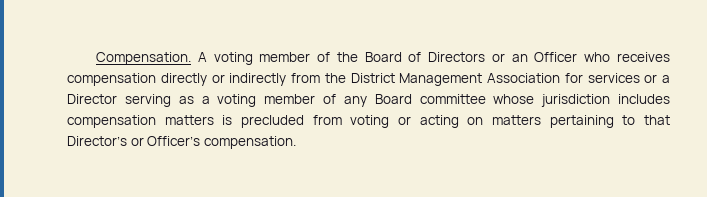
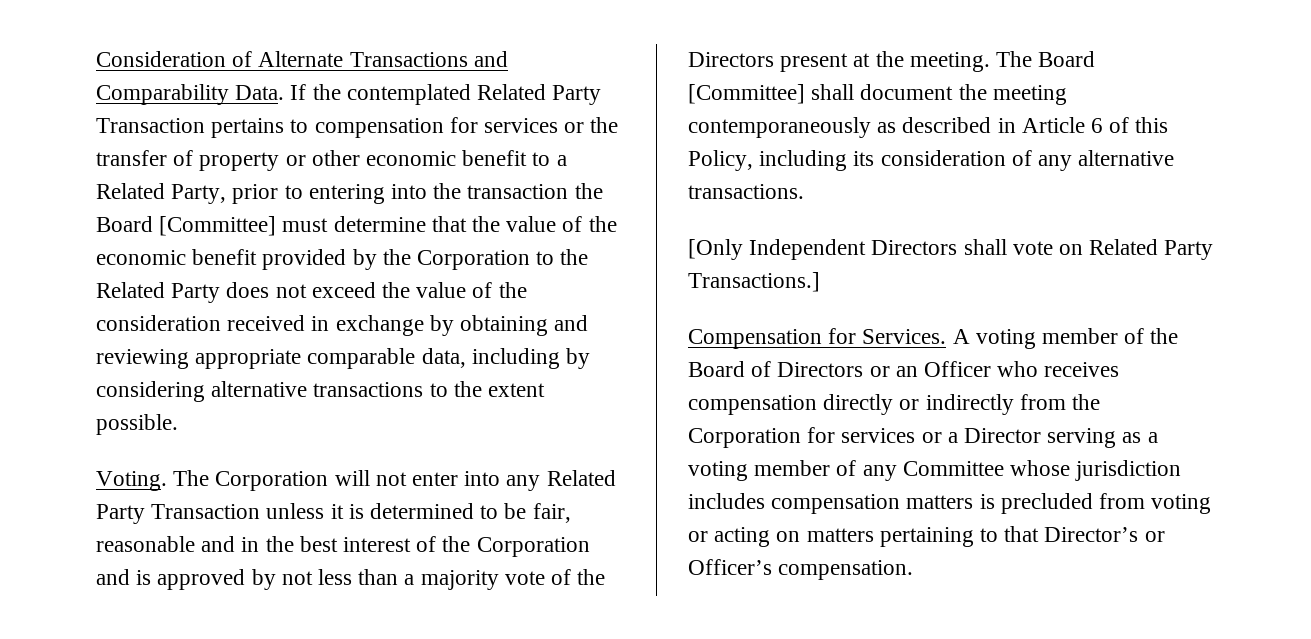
- Compensation.
+ Consideration of Alternate Transactions and Comparability Data. If the contemplated Related Party Transaction pertains to compensation for services or the transfer of property or other economic benefit to a Related Party, prior to entering into the transaction the Board [Committee] must determine that the value of the economic benefit provided by the Corporation to the Related Party does not exceed the value of the consideration received in exchange by obtaining and reviewing appropriate comparable data, including by considering alternative transactions to the extent possible.
+ Voting. The Corporation will not enter into any Related Party Transaction unless it is determined to be fair, reasonable and in the best interest of the Corporation and is approved by not less than a majority vote of the Directors present at the meeting. The Board [Committee] shall document the meeting contemporaneously as described in Article 6 of this Policy, including its consideration of any alternative transactions.
+ [Only Independent Directors shall vote on Related Party Transactions.]
+ Compensation for Services.
- A voting member of the Board of Directors or an Officer who receives compensation directly or indirectly from the District Management Association for services or a Director serving as a voting member of any Board committee whose jurisdiction includes compensation matters is precluded from voting or acting on matters pertaining to that Director’s or Officer’s compensation.
+ A voting member of the Board of Directors or an Officer who receives compensation directly or indirectly from the Corporation for services or a Director serving as a voting member of any Committee whose jurisdiction includes compensation matters is precluded from voting or acting on matters pertaining to that Director’s or Officer’s compensation.

